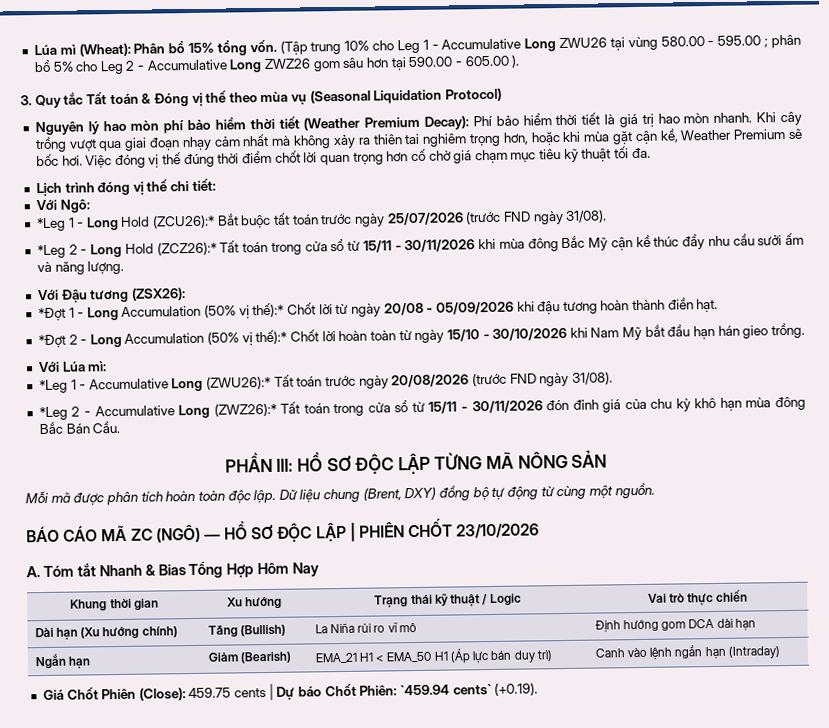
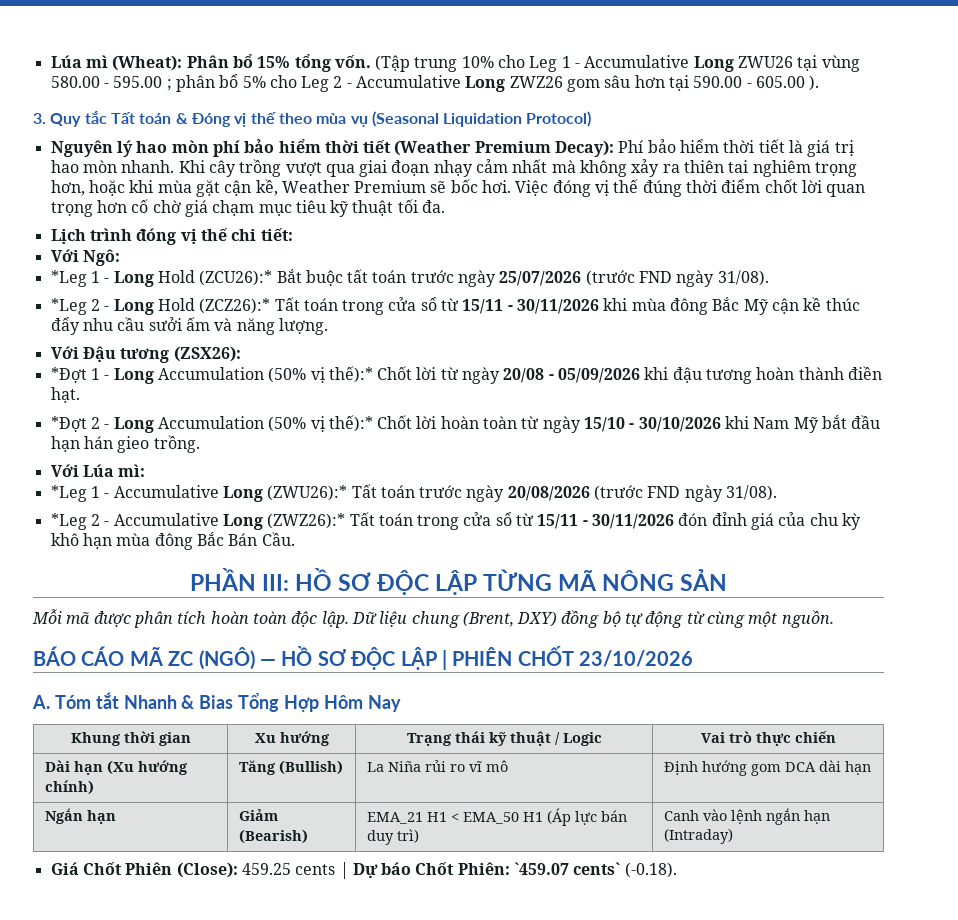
- Giá Chốt Phiên (Close): 459.75 cents | Dự báo Chốt Phiên: `459.94 cents` (+0.19).
+ Giá Chốt Phiên (Close): 459.25 cents | Dự báo Chốt Phiên: `459.07 cents` (-0.18).

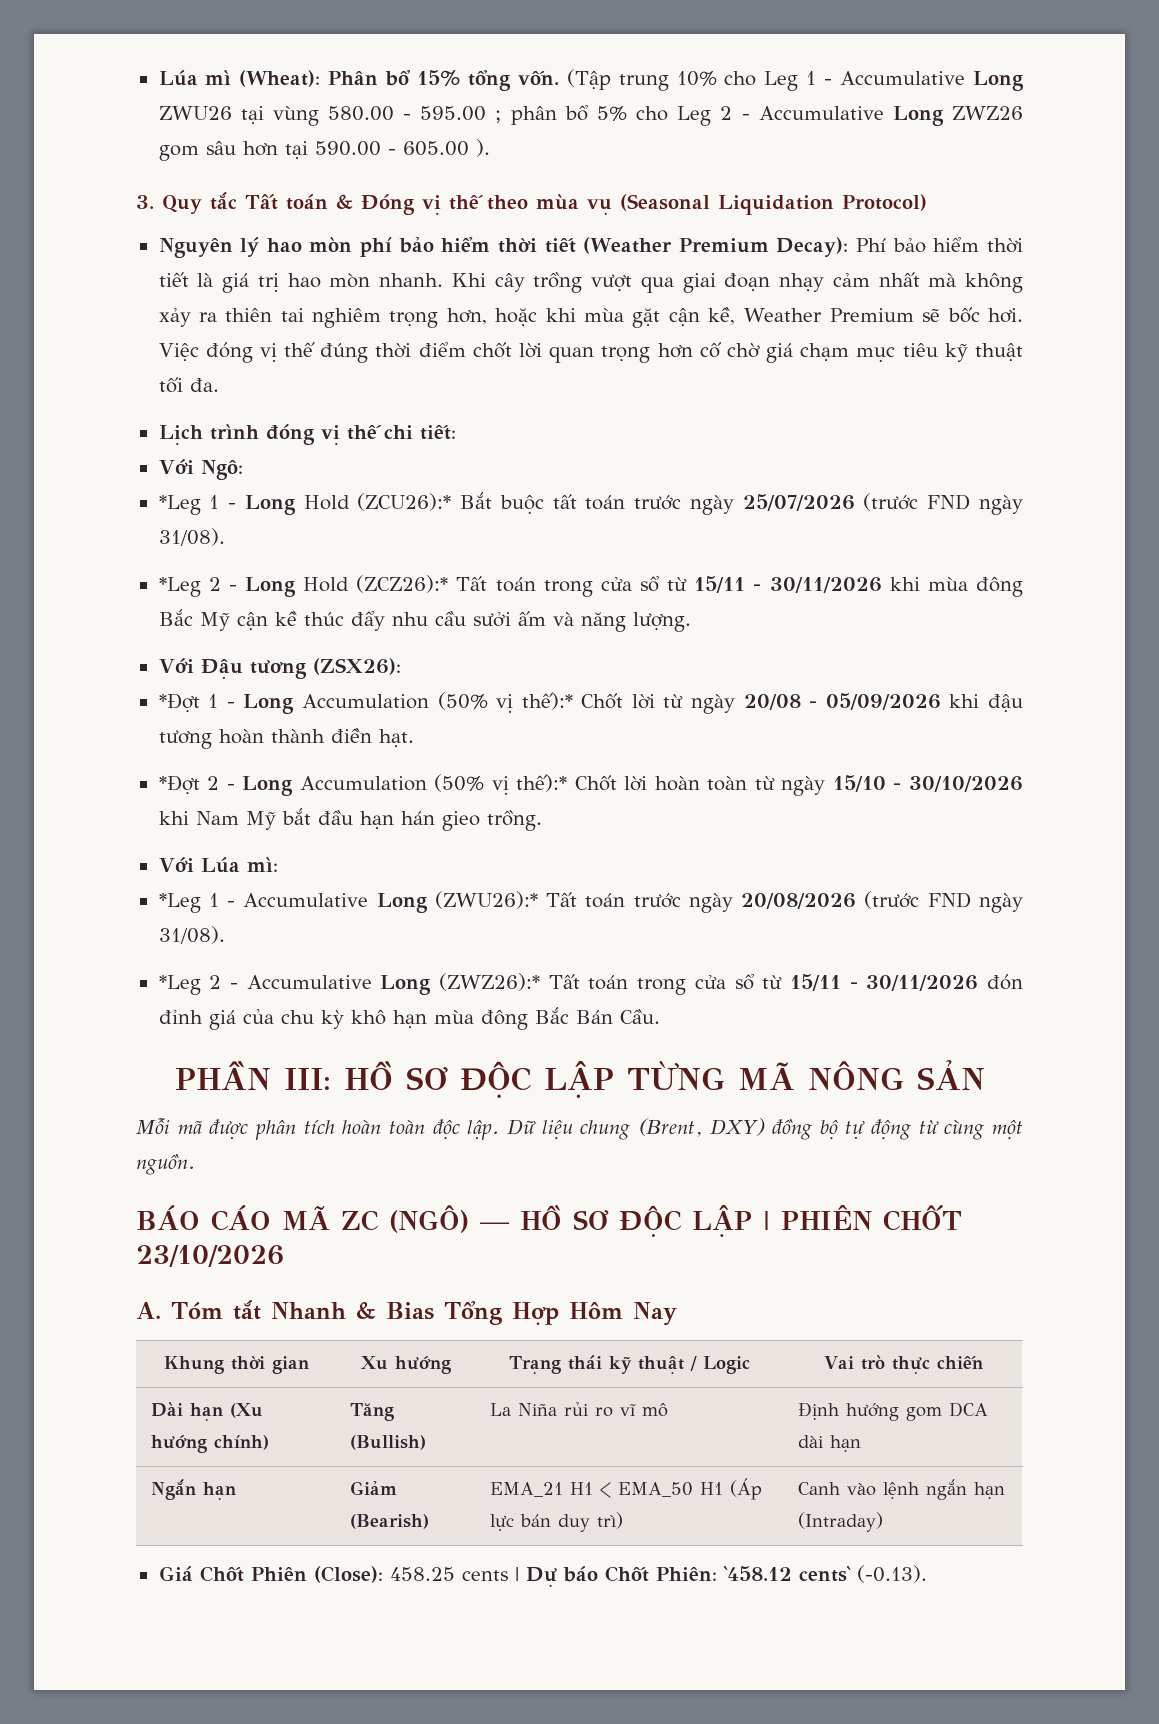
- Giá Chốt Phiên (Close): 459.25 cents | Dự báo Chốt Phiên: `459.07 cents` (-0.18).
+ Giá Chốt Phiên (Close): 458.25 cents | Dự báo Chốt Phiên: `458.12 cents` (-0.13).

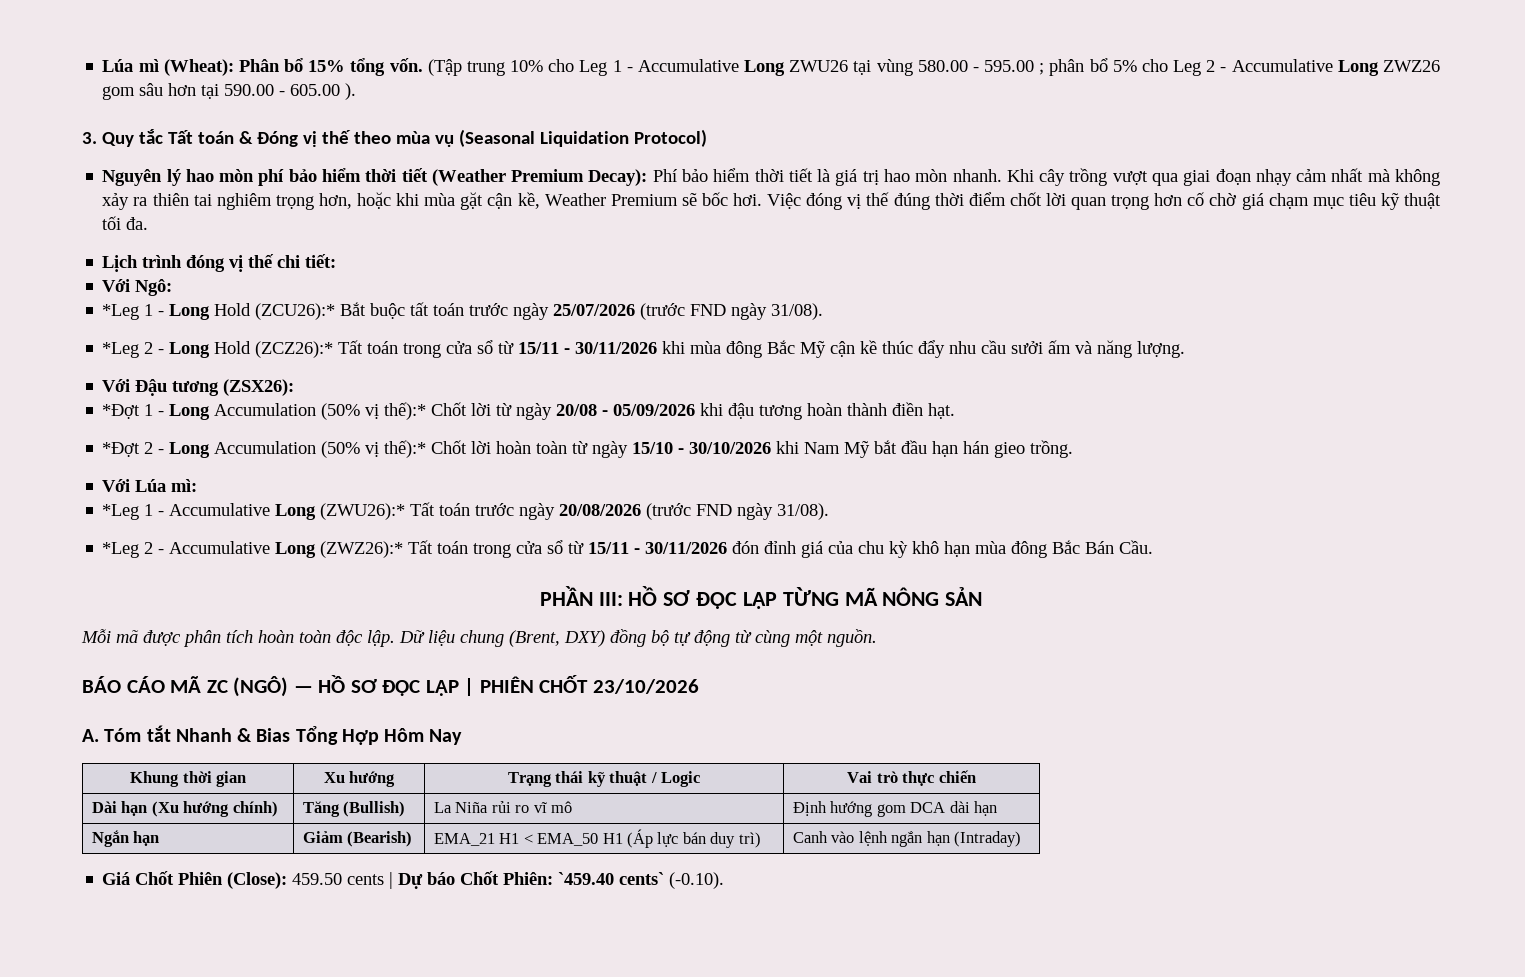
- Giá Chốt Phiên (Close): 458.25 cents | Dự báo Chốt Phiên: `458.12 cents` (-0.13).
+ Giá Chốt Phiên (Close): 459.50 cents | Dự báo Chốt Phiên: `459.40 cents` (-0.10).

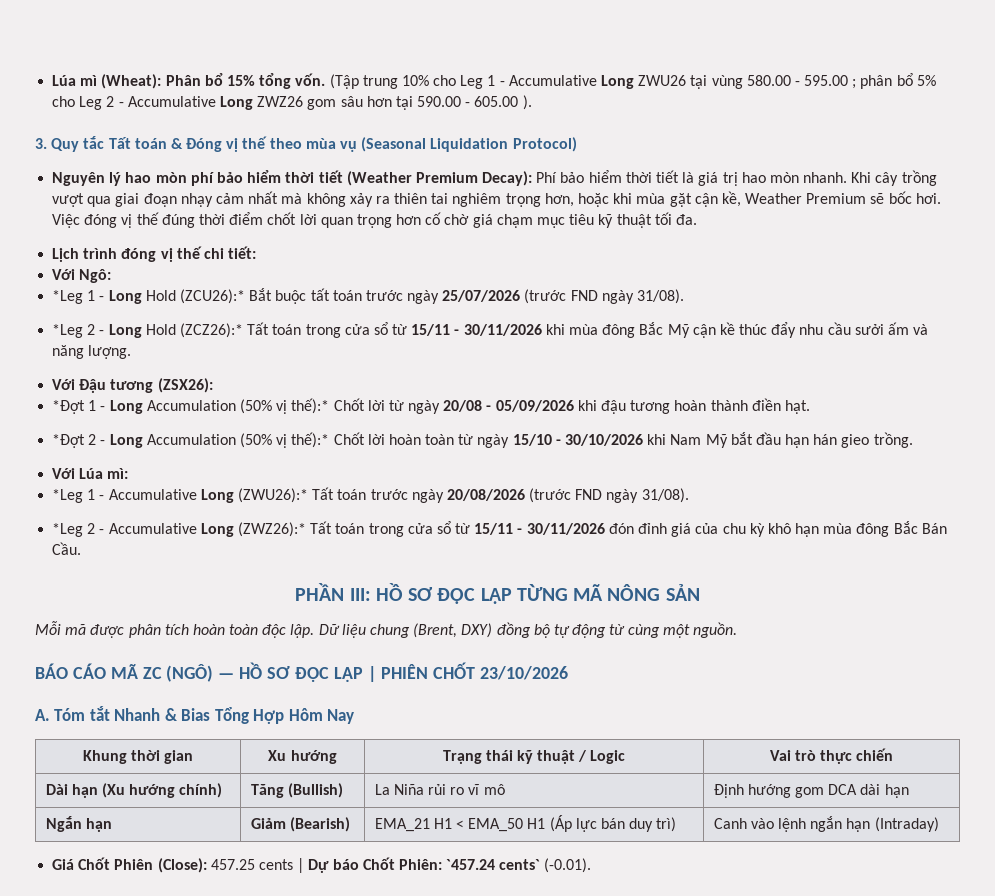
- Giá Chốt Phiên (Close): 459.50 cents | Dự báo Chốt Phiên: `459.40 cents` (-0.10).
+ Giá Chốt Phiên (Close): 457.25 cents | Dự báo Chốt Phiên: `457.24 cents` (-0.01).

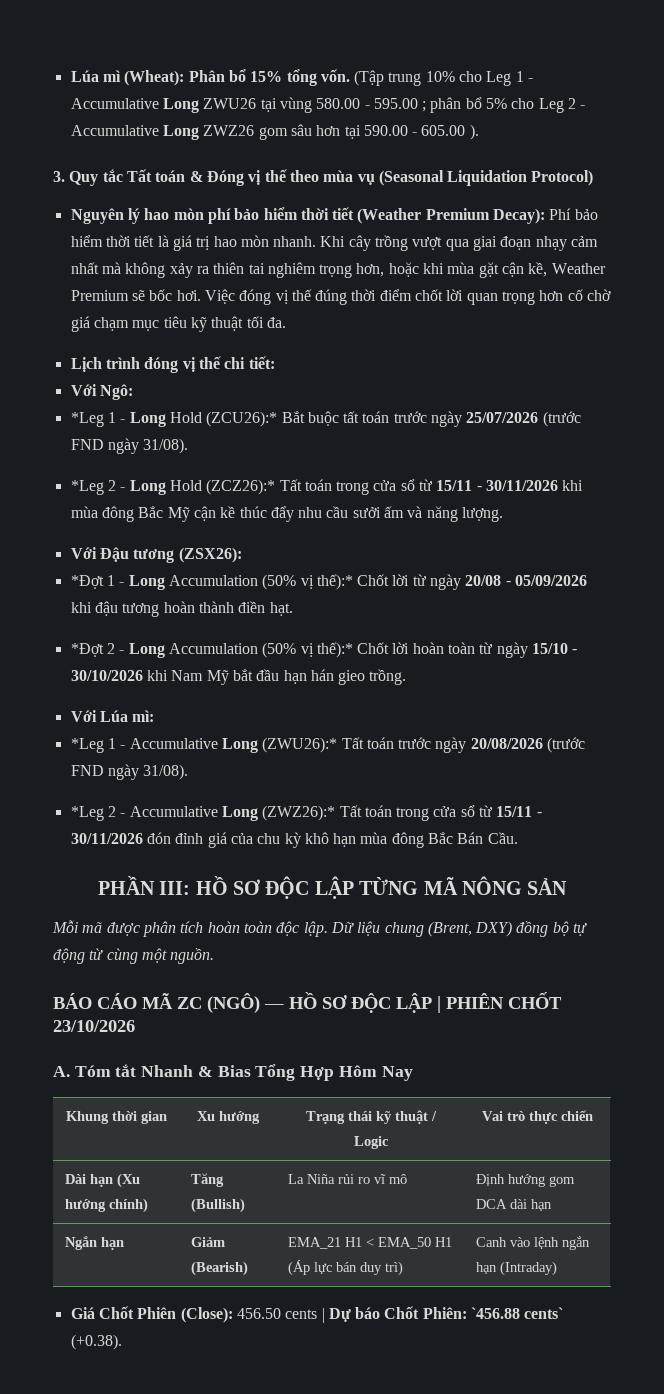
- Giá Chốt Phiên (Close): 457.25 cents | Dự báo Chốt Phiên: `457.24 cents` (-0.01).
+ Giá Chốt Phiên (Close): 456.50 cents | Dự báo Chốt Phiên: `456.88 cents` (+0.38).

